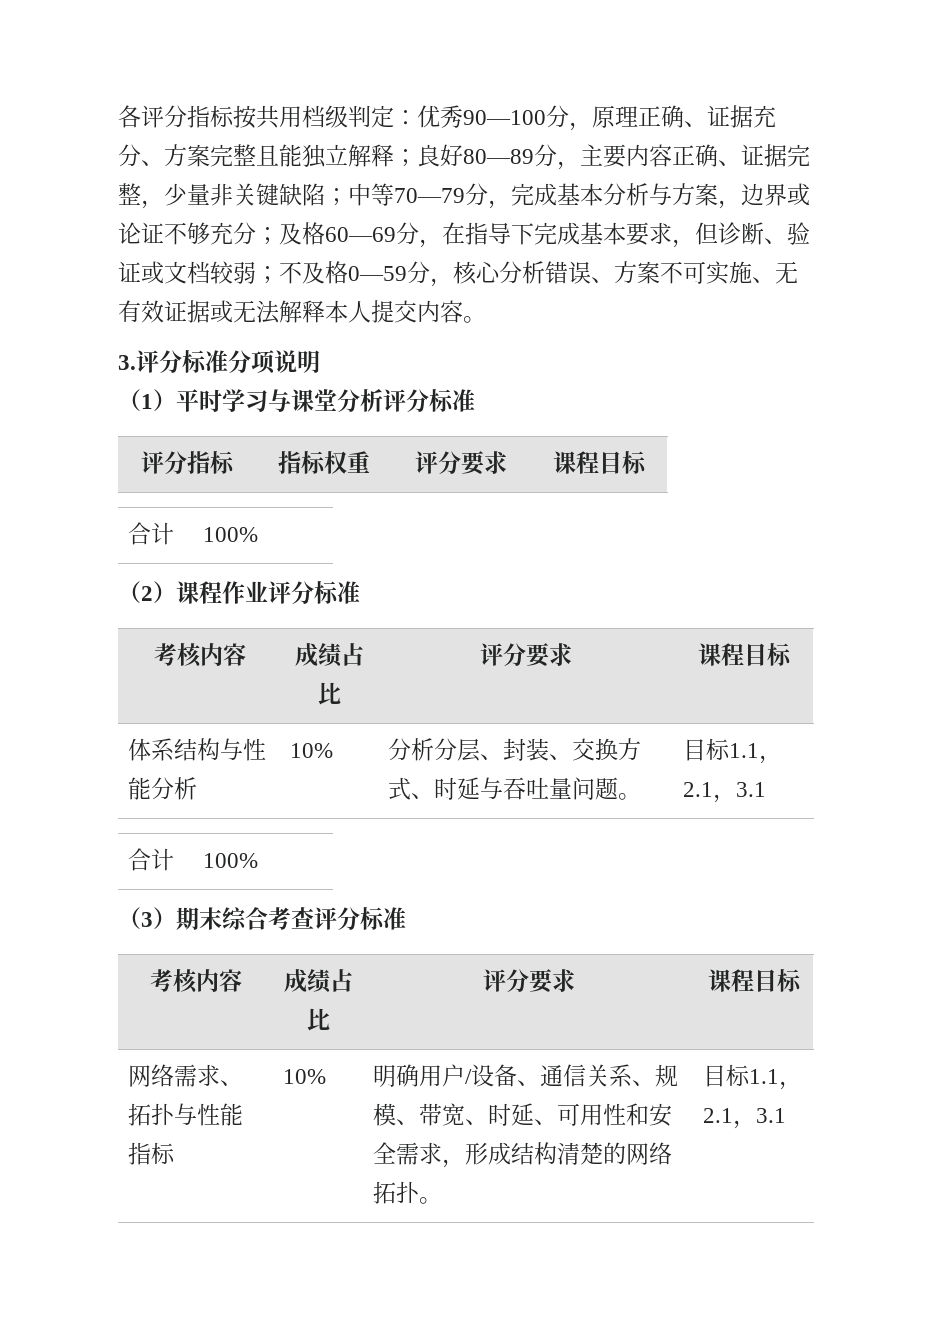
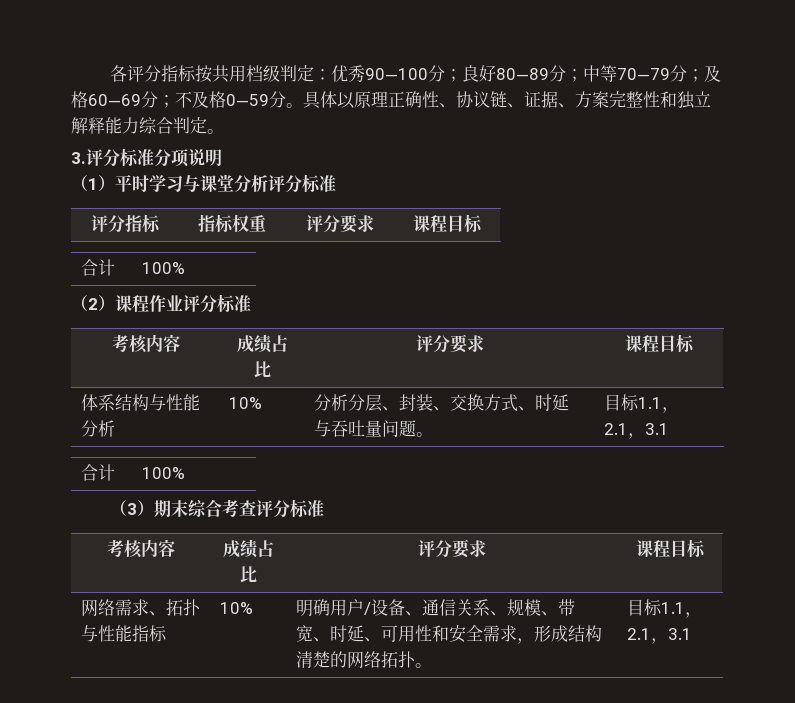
- 各评分指标按共用档级判定：优秀90—100分，原理正确、证据充分、方案完整且能独立解释；良好80—89分，主要内容正确、证据完整，少量非关键缺陷；中等70—79分，完成基本分析与方案，边界或论证不够充分；及格60—69分，在指导下完成基本要求，但诊断、验证或文档较弱；不及格0—59分，核心分析错误、方案不可实施、无有效证据或无法解释本人提交内容。
+ 各评分指标按共用档级判定：优秀90—100分；良好80—89分；中等70—79分；及格60—69分；不及格0—59分。具体以原理正确性、协议链、证据、方案完整性和独立解释能力综合判定。

